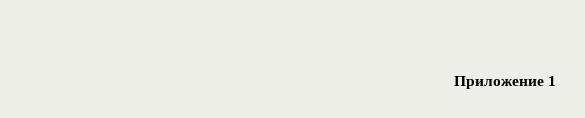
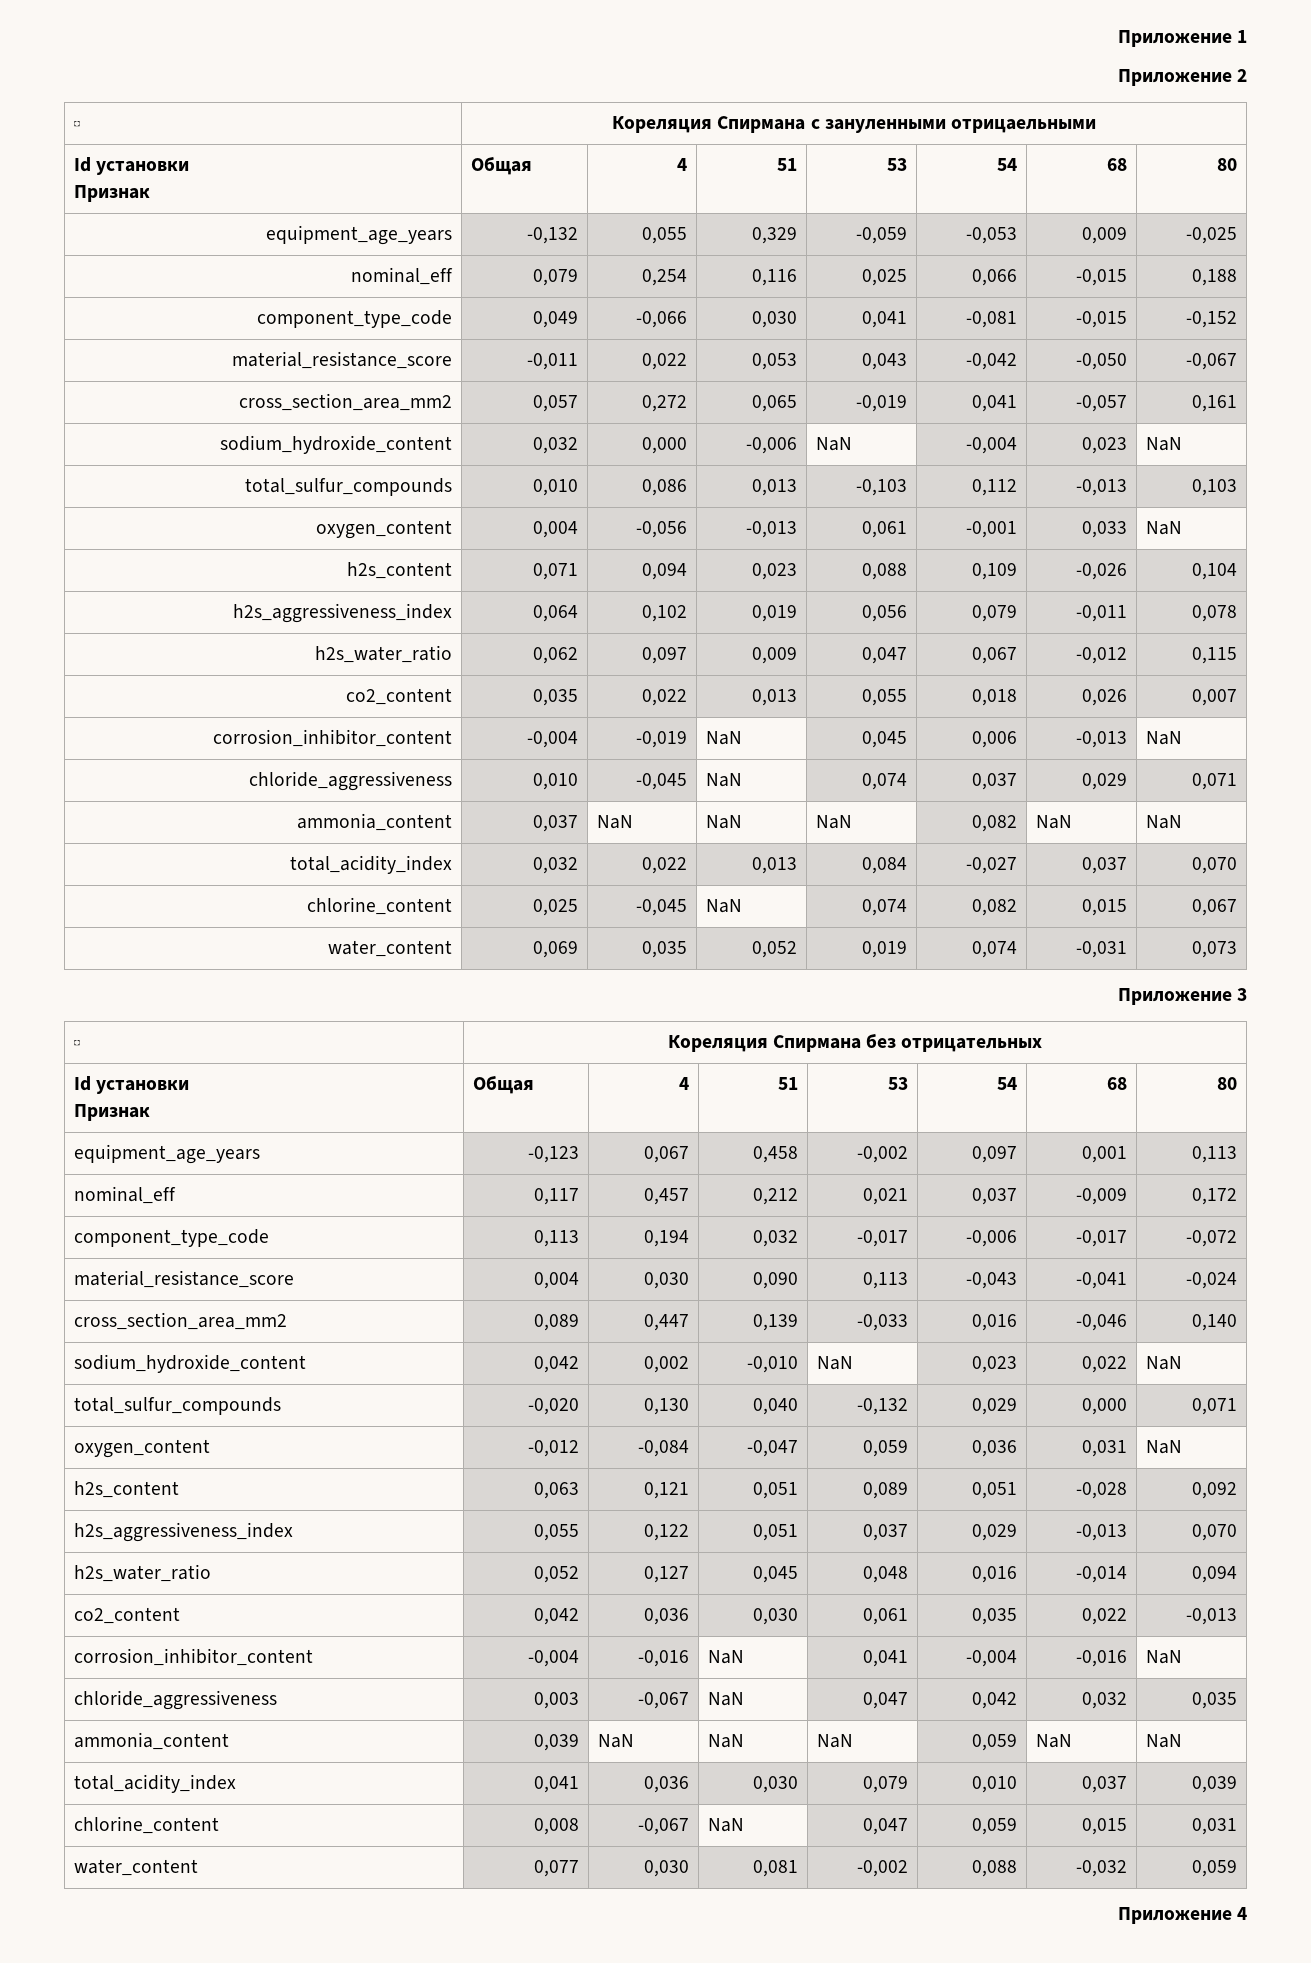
+ Приложение 2
+ ◘ | Кореляция Спирмана с зануленными отрицаельными
+ Id установки
+ Признак | Общая | 4 | 51 | 53 | 54 | 68 | 80
+ equipment_age_years | -0,132 | 0,055 | 0,329 | -0,059 | -0,053 | 0,009 | -0,025
+ nominal_eff | 0,079 | 0,254 | 0,116 | 0,025 | 0,066 | -0,015 | 0,188
+ component_type_code | 0,049 | -0,066 | 0,030 | 0,041 | -0,081 | -0,015 | -0,152
+ material_resistance_score | -0,011 | 0,022 | 0,053 | 0,043 | -0,042 | -0,050 | -0,067
+ cross_section_area_mm2 | 0,057 | 0,272 | 0,065 | -0,019 | 0,041 | -0,057 | 0,161
+ sodium_hydroxide_content | 0,032 | 0,000 | -0,006 | NaN | -0,004 | 0,023 | NaN
+ total_sulfur_compounds | 0,010 | 0,086 | 0,013 | -0,103 | 0,112 | -0,013 | 0,103
+ oxygen_content | 0,004 | -0,056 | -0,013 | 0,061 | -0,001 | 0,033 | NaN
+ h2s_content | 0,071 | 0,094 | 0,023 | 0,088 | 0,109 | -0,026 | 0,104
+ h2s_aggressiveness_index | 0,064 | 0,102 | 0,019 | 0,056 | 0,079 | -0,011 | 0,078
+ h2s_water_ratio | 0,062 | 0,097 | 0,009 | 0,047 | 0,067 | -0,012 | 0,115
+ co2_content | 0,035 | 0,022 | 0,013 | 0,055 | 0,018 | 0,026 | 0,007
+ corrosion_inhibitor_content | -0,004 | -0,019 | NaN | 0,045 | 0,006 | -0,013 | NaN
+ chloride_aggressiveness | 0,010 | -0,045 | NaN | 0,074 | 0,037 | 0,029 | 0,071
+ ammonia_content | 0,037 | NaN | NaN | NaN | 0,082 | NaN | NaN
+ total_acidity_index | 0,032 | 0,022 | 0,013 | 0,084 | -0,027 | 0,037 | 0,070
+ chlorine_content | 0,025 | -0,045 | NaN | 0,074 | 0,082 | 0,015 | 0,067
+ water_content | 0,069 | 0,035 | 0,052 | 0,019 | 0,074 | -0,031 | 0,073
+ Приложение 3
+ ◘ | Кореляция Спирмана без отрицательных
+ Id установки
+ Признак | Общая | 4 | 51 | 53 | 54 | 68 | 80
+ equipment_age_years | -0,123 | 0,067 | 0,458 | -0,002 | 0,097 | 0,001 | 0,113
+ nominal_eff | 0,117 | 0,457 | 0,212 | 0,021 | 0,037 | -0,009 | 0,172
+ component_type_code | 0,113 | 0,194 | 0,032 | -0,017 | -0,006 | -0,017 | -0,072
+ material_resistance_score | 0,004 | 0,030 | 0,090 | 0,113 | -0,043 | -0,041 | -0,024
+ cross_section_area_mm2 | 0,089 | 0,447 | 0,139 | -0,033 | 0,016 | -0,046 | 0,140
+ sodium_hydroxide_content | 0,042 | 0,002 | -0,010 | NaN | 0,023 | 0,022 | NaN
+ total_sulfur_compounds | -0,020 | 0,130 | 0,040 | -0,132 | 0,029 | 0,000 | 0,071
+ oxygen_content | -0,012 | -0,084 | -0,047 | 0,059 | 0,036 | 0,031 | NaN
+ h2s_content | 0,063 | 0,121 | 0,051 | 0,089 | 0,051 | -0,028 | 0,092
+ h2s_aggressiveness_index | 0,055 | 0,122 | 0,051 | 0,037 | 0,029 | -0,013 | 0,070
+ h2s_water_ratio | 0,052 | 0,127 | 0,045 | 0,048 | 0,016 | -0,014 | 0,094
+ co2_content | 0,042 | 0,036 | 0,030 | 0,061 | 0,035 | 0,022 | -0,013
+ corrosion_inhibitor_content | -0,004 | -0,016 | NaN | 0,041 | -0,004 | -0,016 | NaN
+ chloride_aggressiveness | 0,003 | -0,067 | NaN | 0,047 | 0,042 | 0,032 | 0,035
+ ammonia_content | 0,039 | NaN | NaN | NaN | 0,059 | NaN | NaN
+ total_acidity_index | 0,041 | 0,036 | 0,030 | 0,079 | 0,010 | 0,037 | 0,039
+ chlorine_content | 0,008 | -0,067 | NaN | 0,047 | 0,059 | 0,015 | 0,031
+ water_content | 0,077 | 0,030 | 0,081 | -0,002 | 0,088 | -0,032 | 0,059
+ Приложение 4

